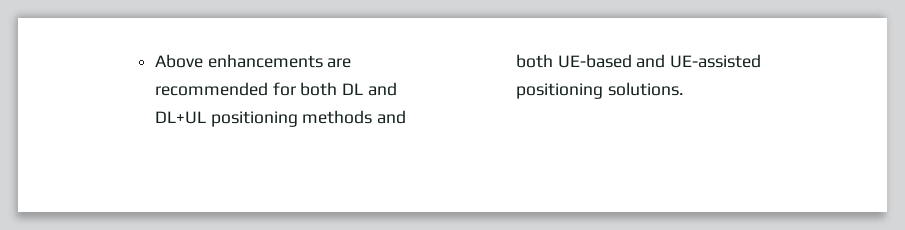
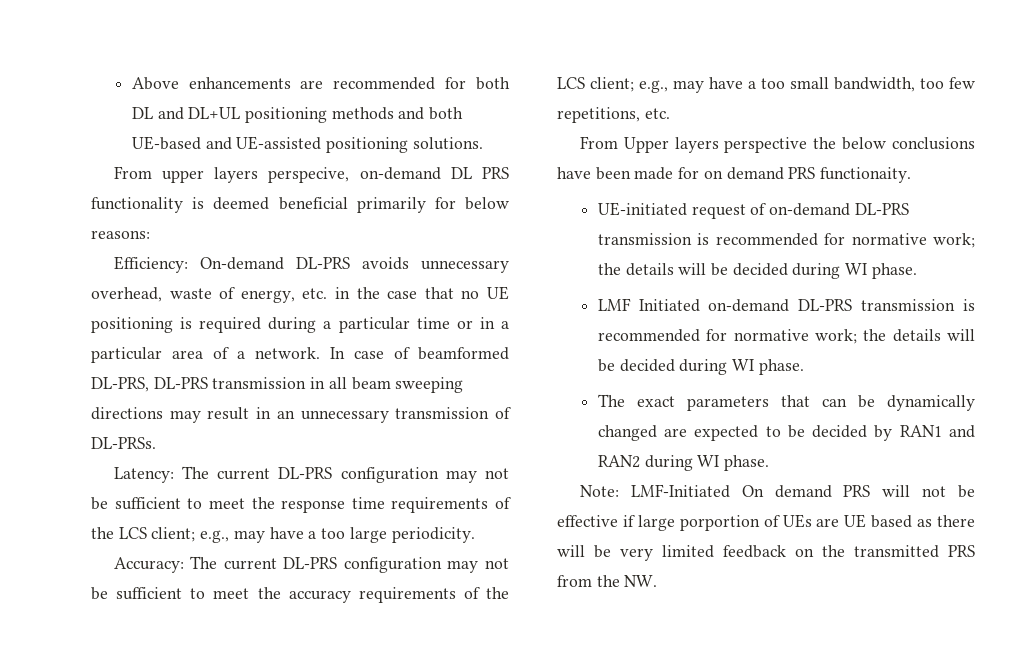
+ From upper layers perspecive, on-demand DL PRS functionality is deemed beneficial primarily for below reasons:
+ Efficiency: On-demand DL-PRS avoids unnecessary overhead, waste of energy, etc. in the case that no UE positioning is required during a particular time or in a particular area of a network. In case of beamformed DL-PRS, DL-PRS transmission in all beam sweeping directions may result in an unnecessary transmission of DL-PRSs.
+ Latency: The current DL-PRS configuration may not be sufficient to meet the response time requirements of the LCS client; e.g., may have a too large periodicity.
+ Accuracy: The current DL-PRS configuration may not be sufficient to meet the accuracy requirements of the LCS client; e.g., may have a too small bandwidth, too few repetitions, etc.
+ From Upper layers perspective the below conclusions have been made for on demand PRS functionaity.
+ UE-initiated request of on-demand DL-PRS transmission is recommended for normative work; the details will be decided during WI phase.
+ LMF Initiated on-demand DL-PRS transmission is recommended for normative work; the details will be decided during WI phase.
+ The exact parameters that can be dynamically changed are expected to be decided by RAN1 and RAN2 during WI phase.
+ Note: LMF-Initiated On demand PRS will not be effective if large porportion of UEs are UE based as there will be very limited feedback on the transmitted PRS from the NW.

